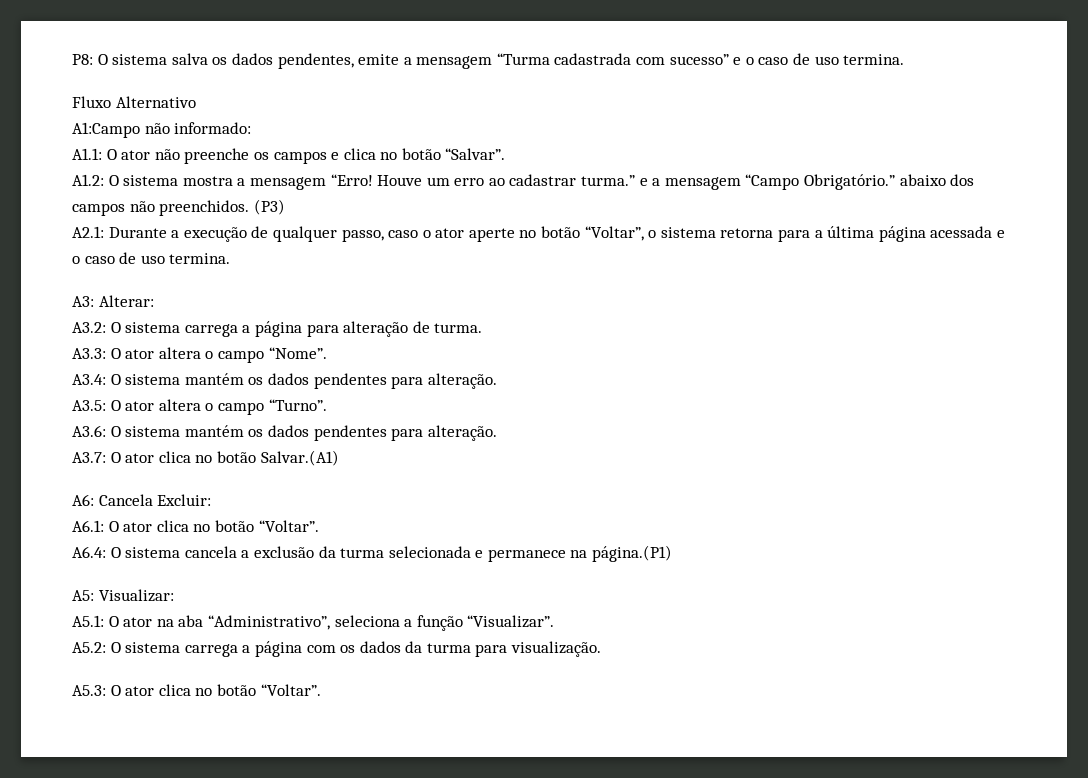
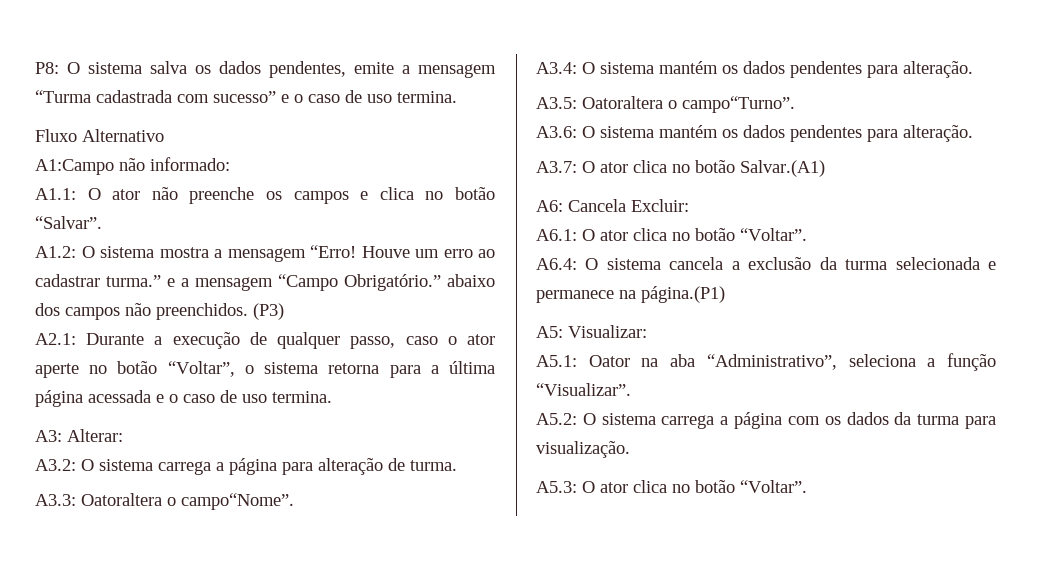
- A3.3: O ator altera o campo “Nome”.
+ A3.3: Oatoraltera o campo“Nome”.
- A3.5: O ator altera o campo “Turno”.
+ A3.5: Oatoraltera o campo“Turno”.
- A5.1: O ator na aba “Administrativo”, seleciona a função “Visualizar”.
+ A5.1: Oator na aba “Administrativo”, seleciona a função “Visualizar”.

